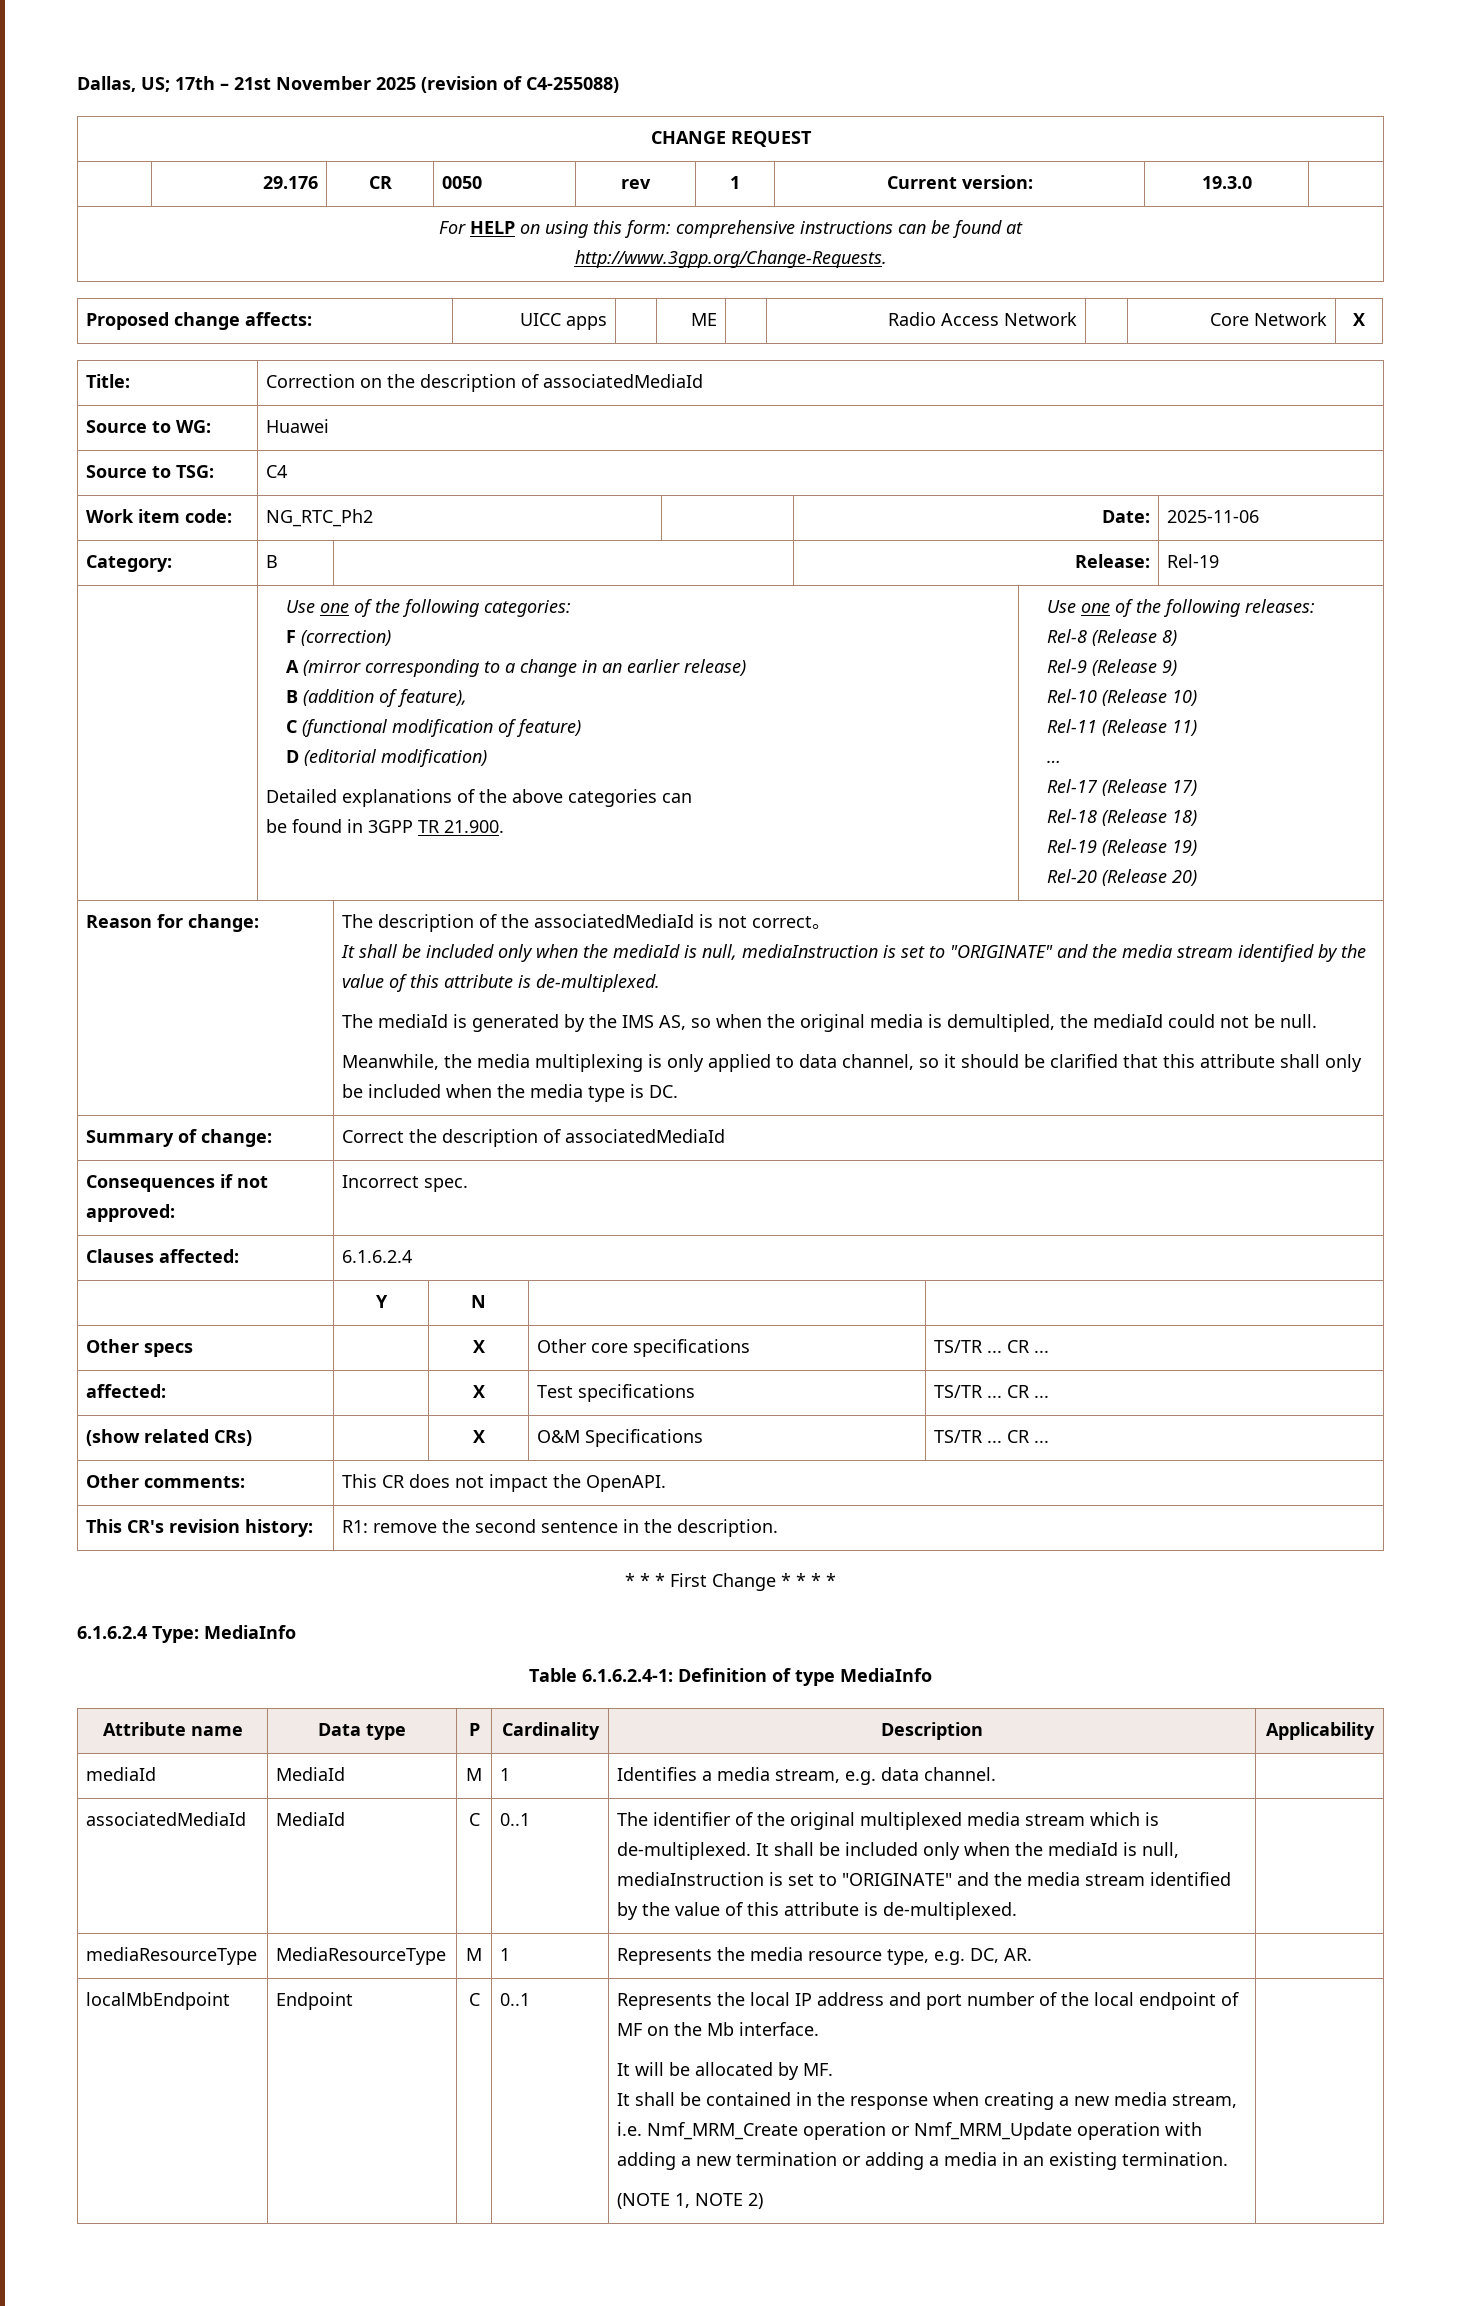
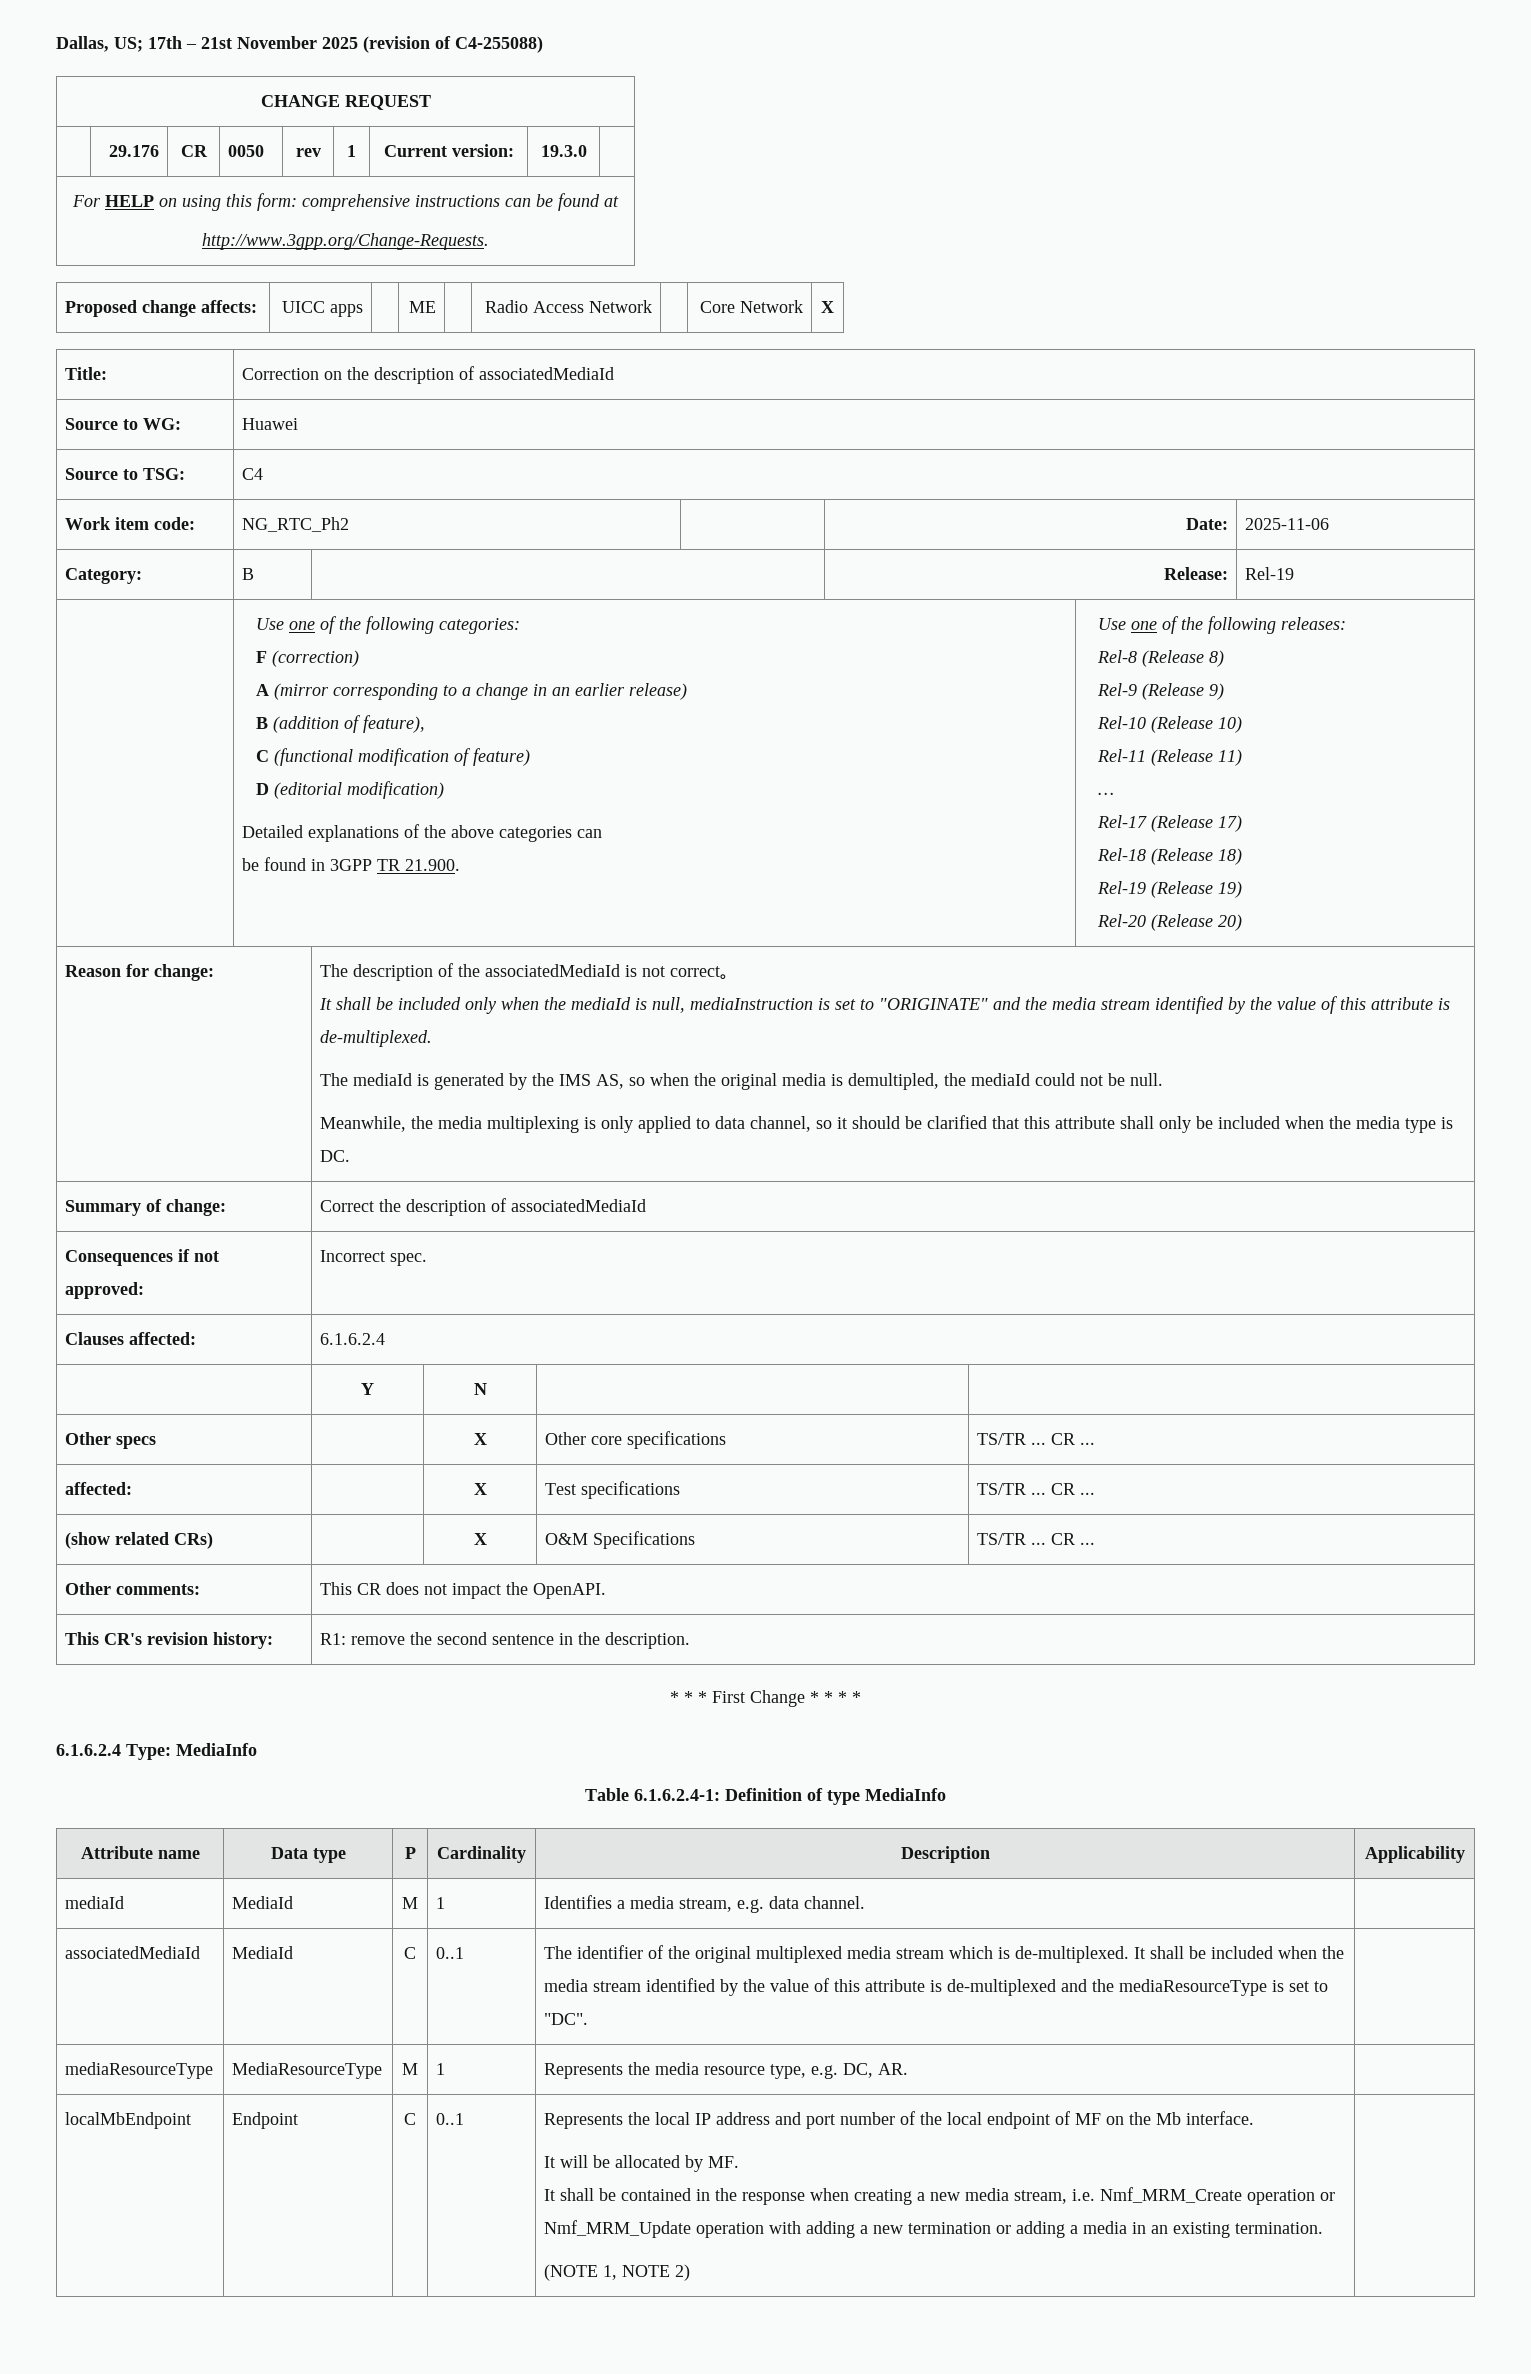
- The identifier of the original multiplexed media stream which is de-multiplexed. It shall be included only when the mediaId is null, mediaInstruction is set to "ORIGINATE" and the media stream identified by the value of this attribute is de-multiplexed.
+ The identifier of the original multiplexed media stream which is de-multiplexed. It shall be included when the media stream identified by the value of this attribute is de-multiplexed and the mediaResourceType is set to "DC".

